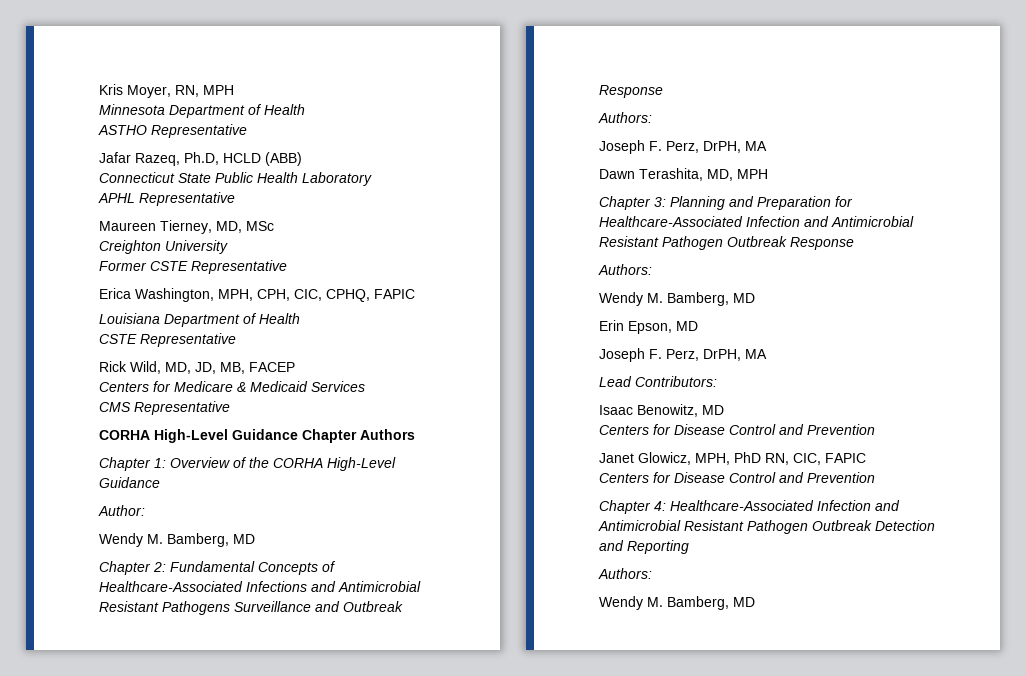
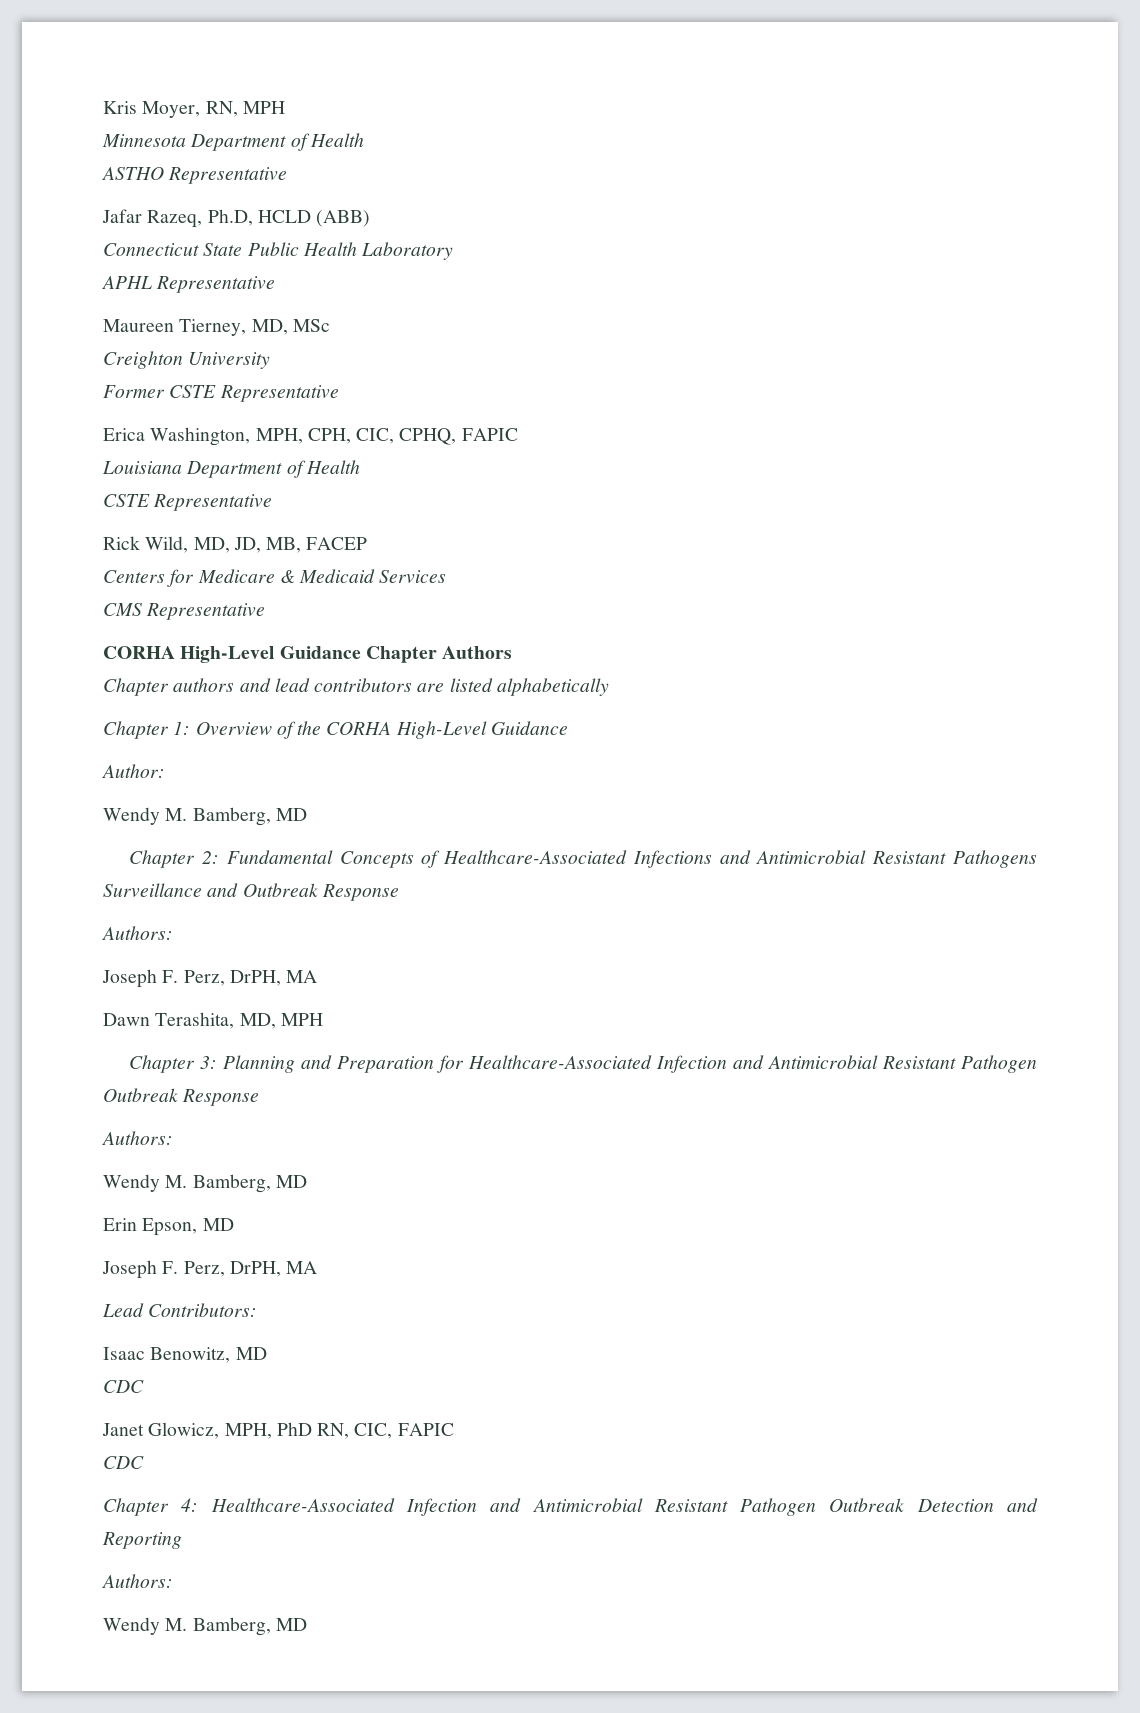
+ Chapter authors and lead contributors are listed alphabetically
  Isaac Benowitz, MD
- Centers for Disease Control and Prevention
+ CDC
  Janet Glowicz, MPH, PhD RN, CIC, FAPIC
- Centers for Disease Control and Prevention
+ CDC

